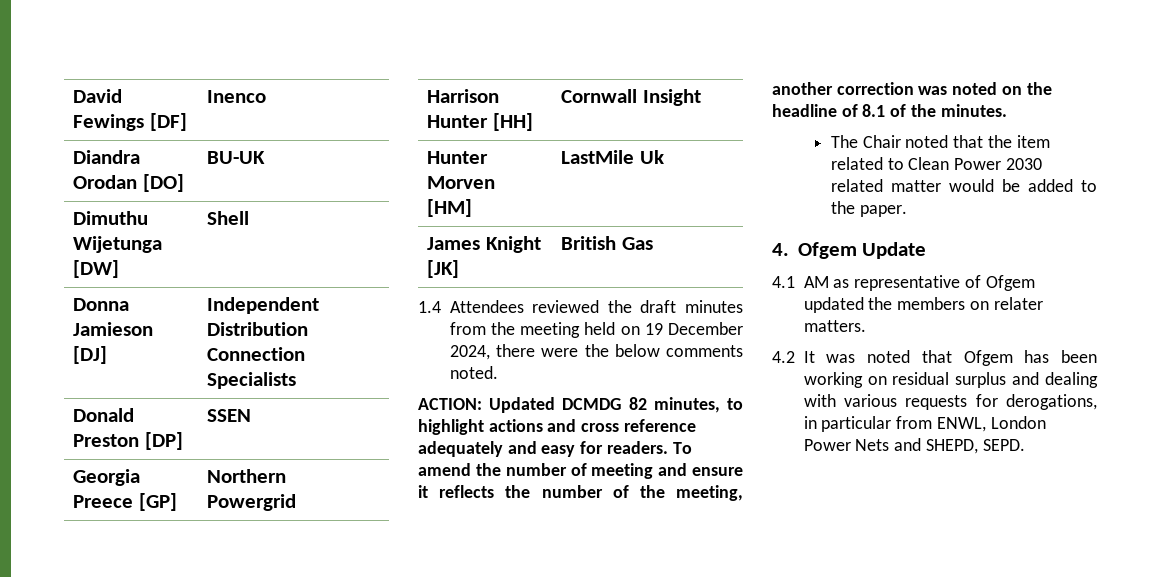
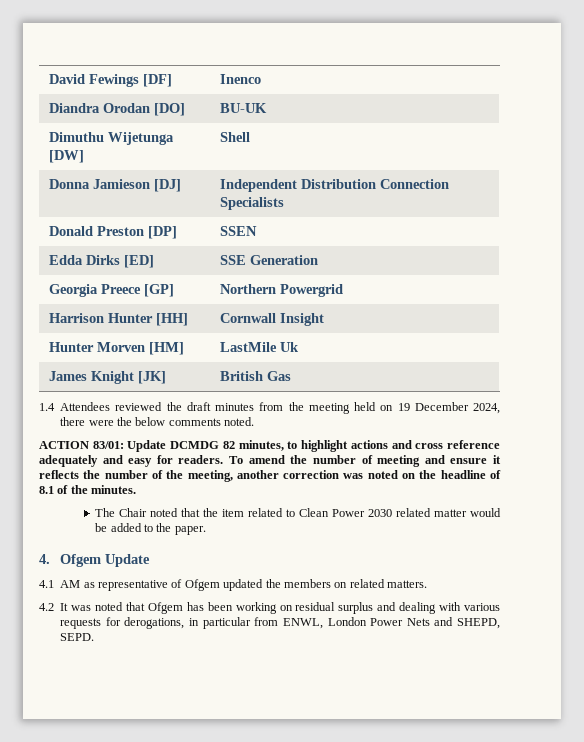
+ Edda Dirks [ED] | SSE Generation
- ACTION: Updated DCMDG 82 minutes, to highlight actions and cross reference adequately and easy for readers.
+ ACTION 83/01: Update DCMDG 82 minutes, to highlight actions and cross reference adequately and easy for readers.
- 4.1 AM as representative of Ofgem updated the members on relater matters.
+ 4.1 AM as representative of Ofgem updated the members on related matters.

